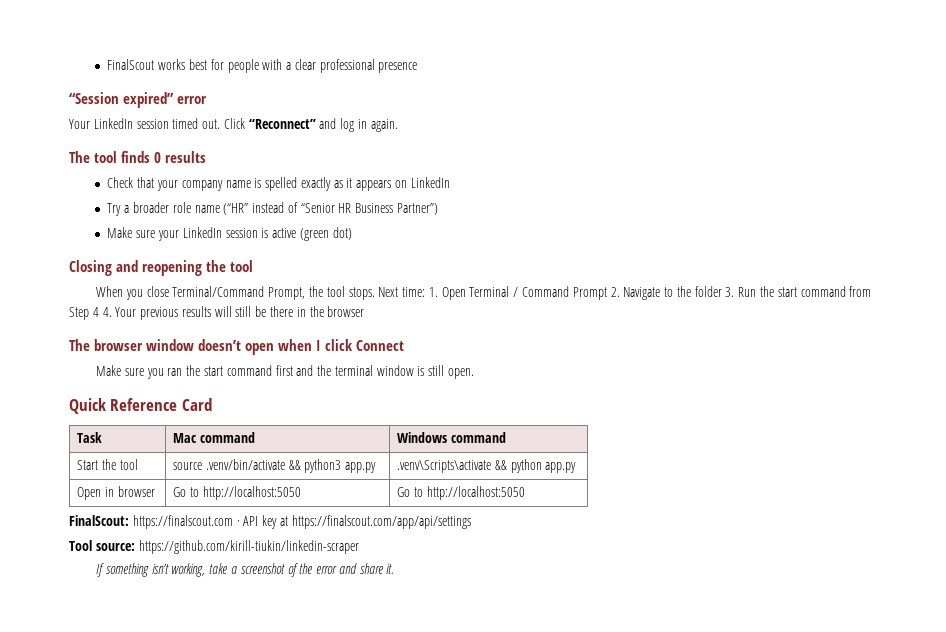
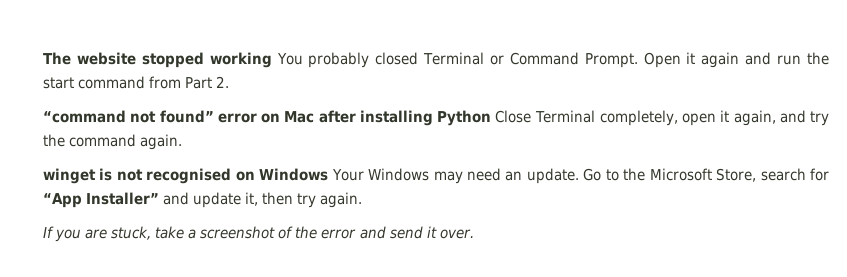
- FinalScout works best for people with a clear professional presence
- “Session expired” error
- Your LinkedIn session timed out. Click “Reconnect” and log in again.
- The tool finds 0 results
- Check that your company name is spelled exactly as it appears on LinkedIn
- Try a broader role name (“HR” instead of “Senior HR Business Partner”)
- Make sure your LinkedIn session is active (green dot)
- Closing and reopening the tool
- When you close Terminal/Command Prompt, the tool stops. Next time: 1. Open Terminal / Command Prompt 2. Navigate to the folder 3. Run the start command from Step 4 4. Your previous results will still be there in the browser
- The browser window doesn’t open when I click Connect
- Make sure you ran the start command first and the terminal window is still open.
- Quick Reference Card
- Task | Mac command | Windows command
- Start the tool | source .venv/bin/activate && python3 app.py | .venv\Scripts\activate && python app.py
- Open in browser | Go to http://localhost:5050 | Go to http://localhost:5050
- FinalScout: https://finalscout.com · API key at https://finalscout.com/app/api/settings
- Tool source: https://github.com/kirill-tiukin/linkedin-scraper
- If something isn’t working, take a screenshot of the error and share it.
+ The website stopped working You probably closed Terminal or Command Prompt. Open it again and run the start command from Part 2.
+ “command not found” error on Mac after installing Python Close Terminal completely, open it again, and try the command again.
+ winget is not recognised on Windows Your Windows may need an update. Go to the Microsoft Store, search for “App Installer” and update it, then try again.
+ If you are stuck, take a screenshot of the error and send it over.

